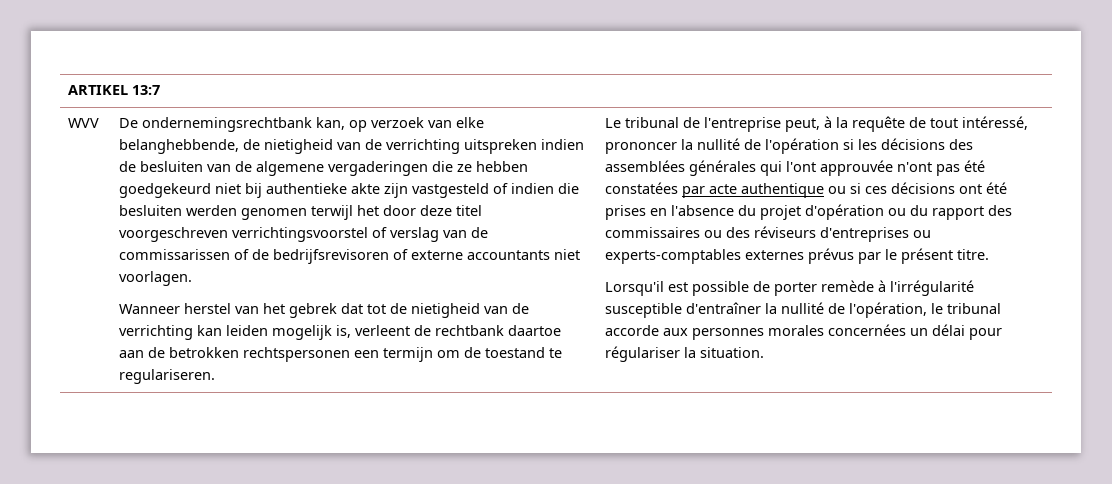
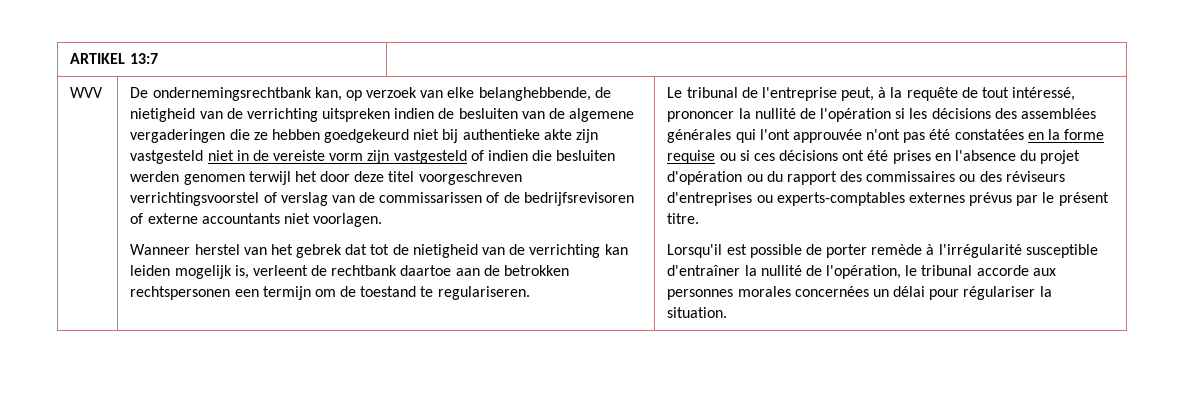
- De ondernemingsrechtbank kan, op verzoek van elke belanghebbende, de nietigheid van de verrichting uitspreken indien de besluiten van de algemene vergaderingen die ze hebben goedgekeurd niet bij authentieke akte zijn vastgesteld of indien die besluiten werden genomen terwijl het door deze titel voorgeschreven verrichtingsvoorstel of verslag van de commissarissen of de bedrijfsrevisoren of externe accountants niet voorlagen.
+ De ondernemingsrechtbank kan, op verzoek van elke belanghebbende, de nietigheid van de verrichting uitspreken indien de besluiten van de algemene vergaderingen die ze hebben goedgekeurd niet bij authentieke akte zijn vastgesteld niet in de vereiste vorm zijn vastgesteld of indien die besluiten werden genomen terwijl het door deze titel voorgeschreven verrichtingsvoorstel of verslag van de commissarissen of de bedrijfsrevisoren of externe accountants niet voorlagen.
- Le tribunal de l'entreprise peut, à la requête de tout intéressé, prononcer la nullité de l'opération si les décisions des assemblées générales qui l'ont approuvée n'ont pas été constatées par acte authentique ou si ces décisions ont été prises en l'absence du projet d'opération ou du rapport des commissaires ou des réviseurs d'entreprises ou experts-comptables externes prévus par le présent titre.
+ Le tribunal de l'entreprise peut, à la requête de tout intéressé, prononcer la nullité de l'opération si les décisions des assemblées générales qui l'ont approuvée n'ont pas été constatées en la forme requise ou si ces décisions ont été prises en l'absence du projet d'opération ou du rapport des commissaires ou des réviseurs d'entreprises ou experts-comptables externes prévus par le présent titre.

